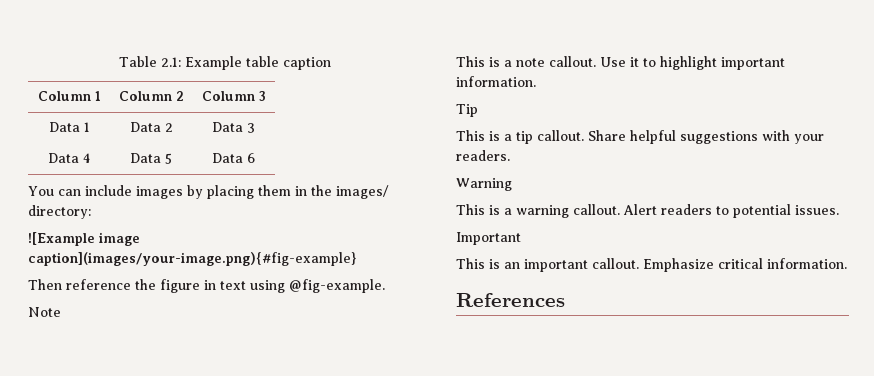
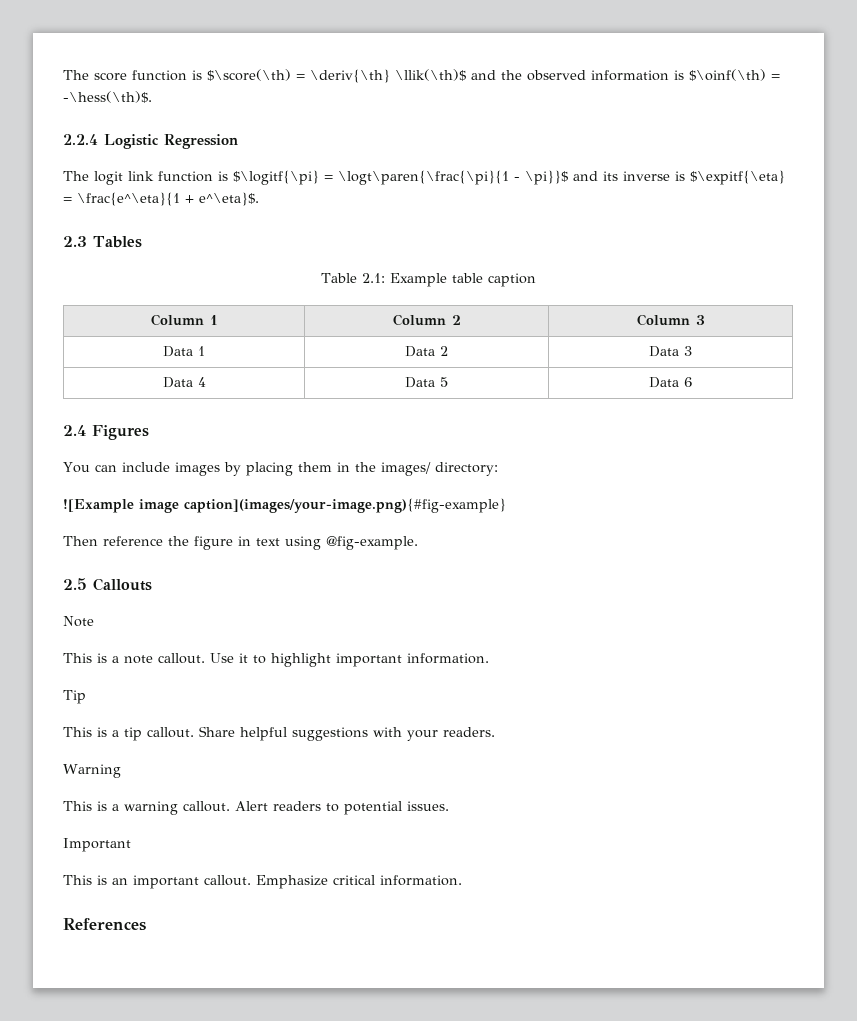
+ The score function is $\score(\th) = \deriv{\th} \llik(\th)$ and the observed information is $\oinf(\th) = -\hess(\th)$.
+ 2.2.4 Logistic Regression
+ The logit link function is $\logitf{\pi} = \logt\paren{\frac{\pi}{1 - \pi}}$ and its inverse is $\expitf{\eta} = \frac{e^\eta}{1 + e^\eta}$.
+ 2.3 Tables
+ 2.4 Figures
+ 2.5 Callouts

